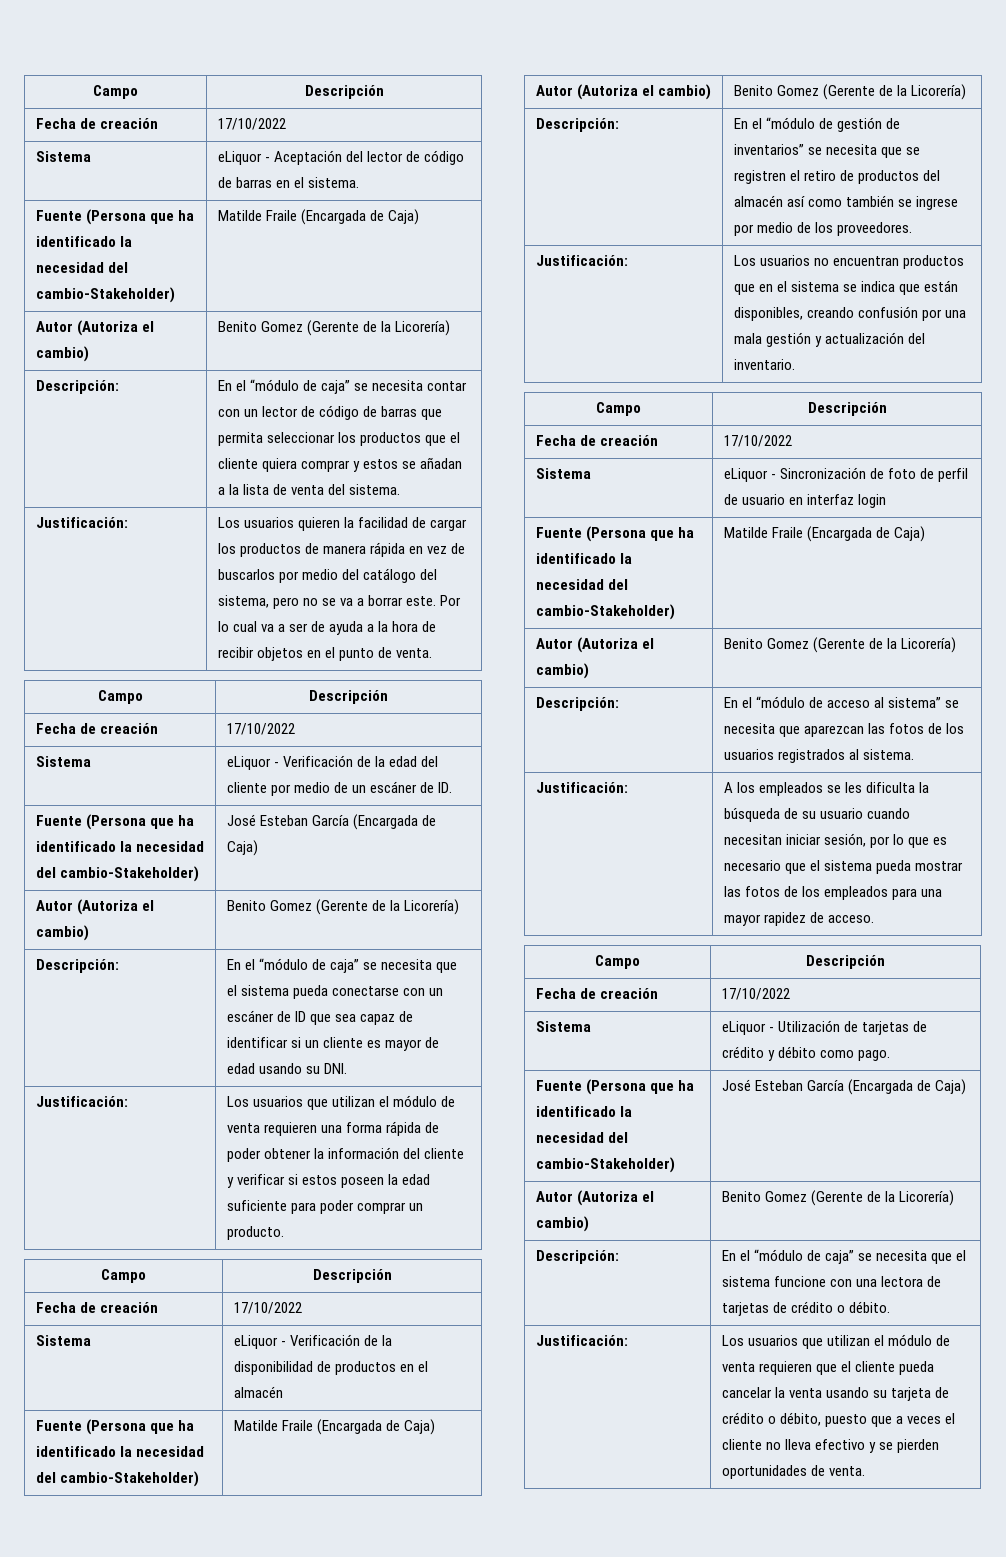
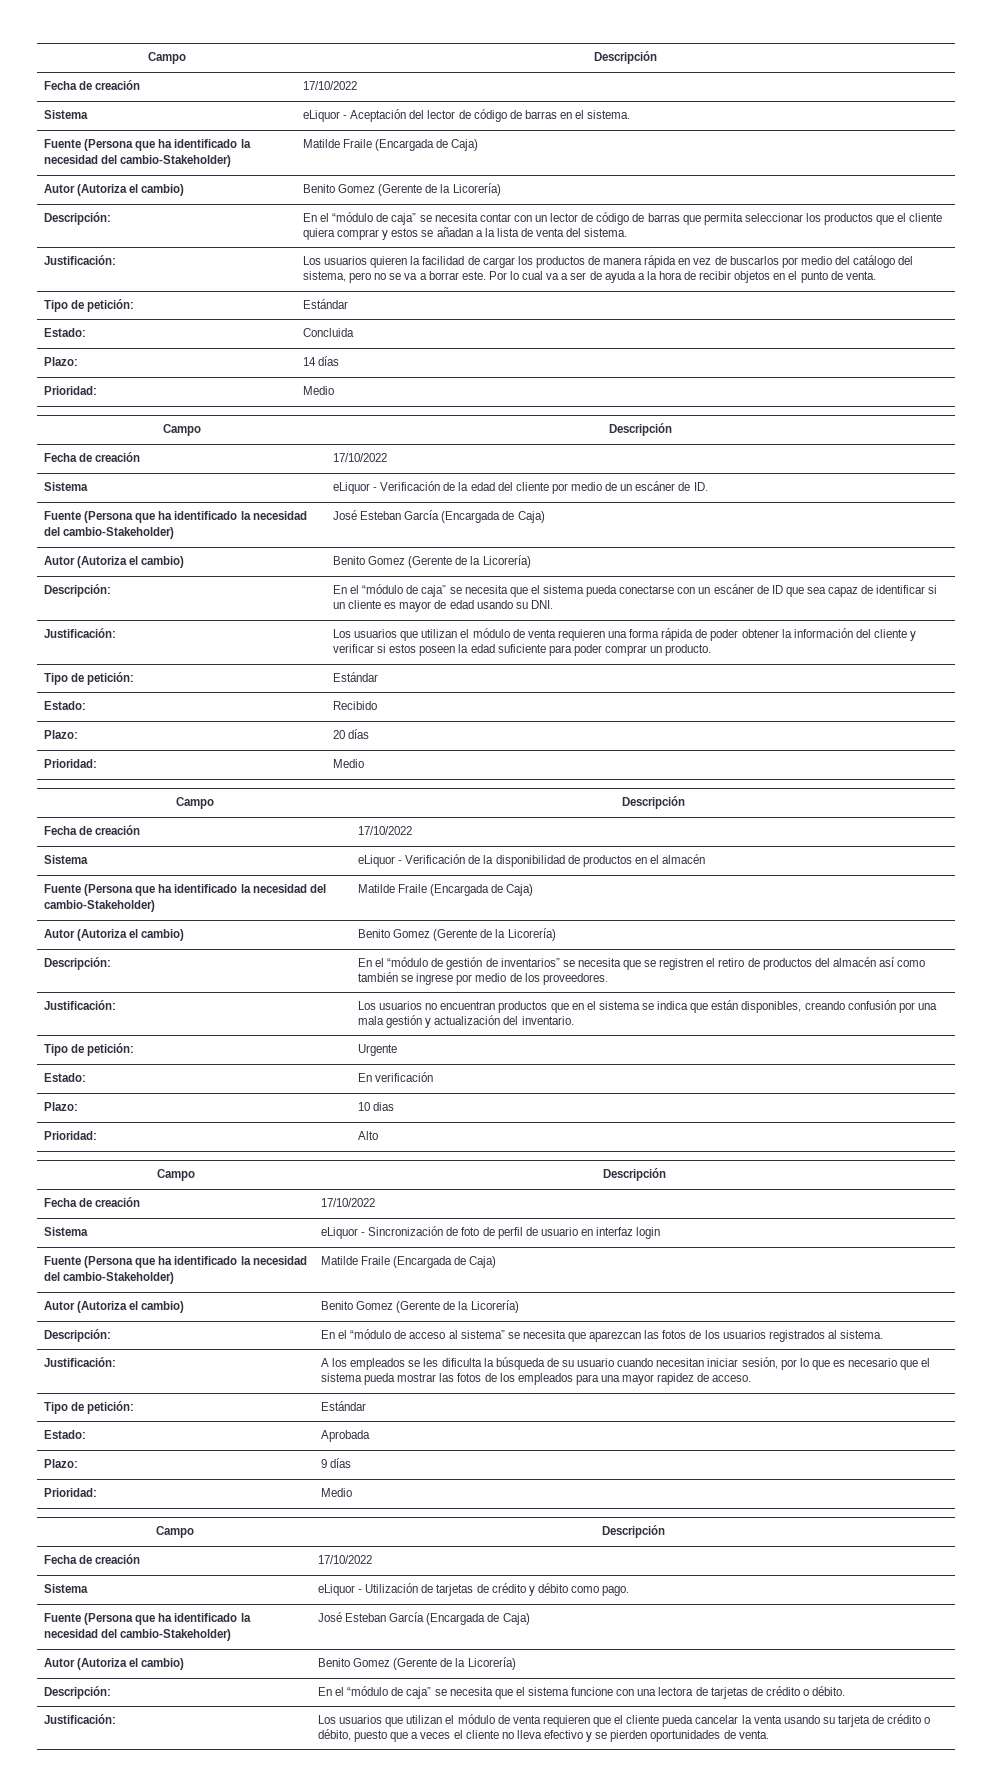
  Por lo cual va a ser de ayuda a la hora de recibir objetos en el punto de venta.
+ Tipo de petición: | Estándar
+ Estado: | Concluida
+ Plazo: | 14 días
+ Prioridad: | Medio
  Justificación: | Los usuarios que utilizan el módulo de venta requieren una forma rápida de poder obtener la información del cliente y verificar si estos poseen la edad suficiente para poder comprar un producto.
+ Tipo de petición: | Estándar
+ Estado: | Recibido
+ Plazo: | 20 días
+ Prioridad: | Medio
+ Tipo de petición: | Urgente
+ Estado: | En verificación
+ Plazo: | 10 dias
+ Prioridad: | Alto
  Justificación: | A los empleados se les dificulta la búsqueda de su usuario cuando necesitan iniciar sesión, por lo que es necesario que el sistema pueda mostrar las fotos de los empleados para una mayor rapidez de acceso.
+ Tipo de petición: | Estándar
+ Estado: | Aprobada
+ Plazo: | 9 días
+ Prioridad: | Medio

